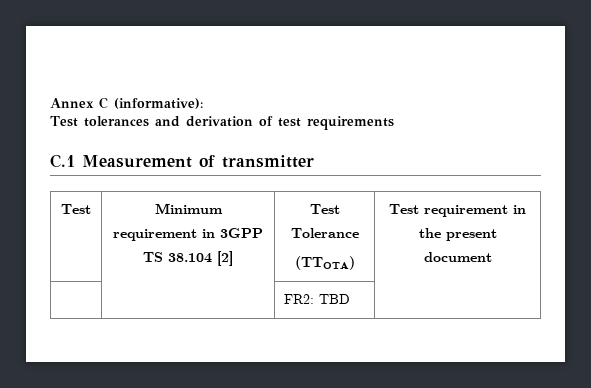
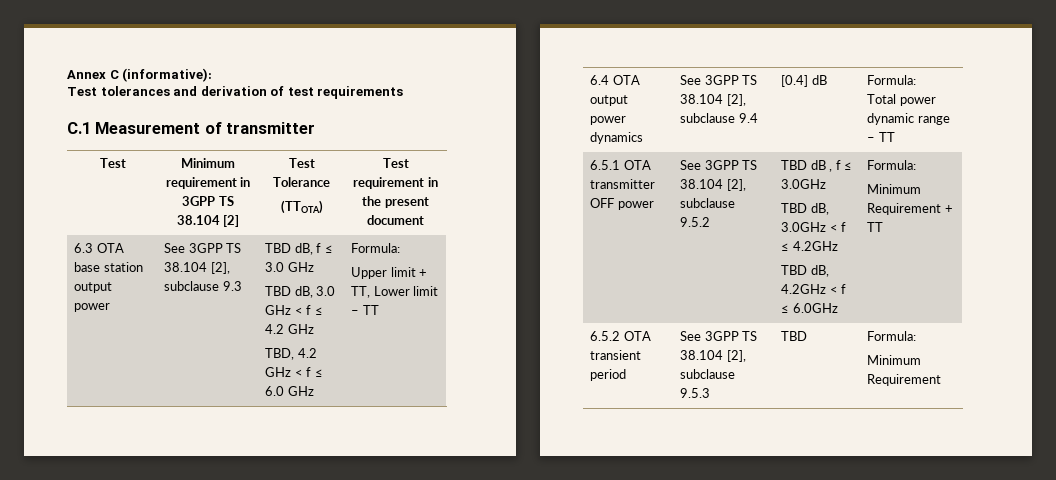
- FR2: TBD
+ 6.3 OTA base station output power | See 3GPP TS 38.104 [2], subclause 9.3 | TBD dB, f ≤ 3.0 GHz
+ TBD dB, 3.0 GHz < f ≤ 4.2 GHz
+ TBD, 4.2 GHz < f ≤ 6.0 GHz | Formula:
+ Upper limit + TT, Lower limit – TT
+ 6.4 OTA output power dynamics | See 3GPP TS 38.104 [2], subclause 9.4 | [0.4] dB | Formula:
+ Total power dynamic range – TT
+ 6.5.1 OTA transmitter OFF power | See 3GPP TS 38.104 [2], subclause 9.5.2 | TBD dB , f ≤ 3.0GHz
+ TBD dB, 3.0GHz < f ≤ 4.2GHz
+ TBD dB, 4.2GHz < f ≤ 6.0GHz | Formula:
+ Minimum Requirement + TT
+ 6.5.2 OTA transient period | See 3GPP TS 38.104 [2], subclause 9.5.3 | TBD | Formula:
+ Minimum Requirement

